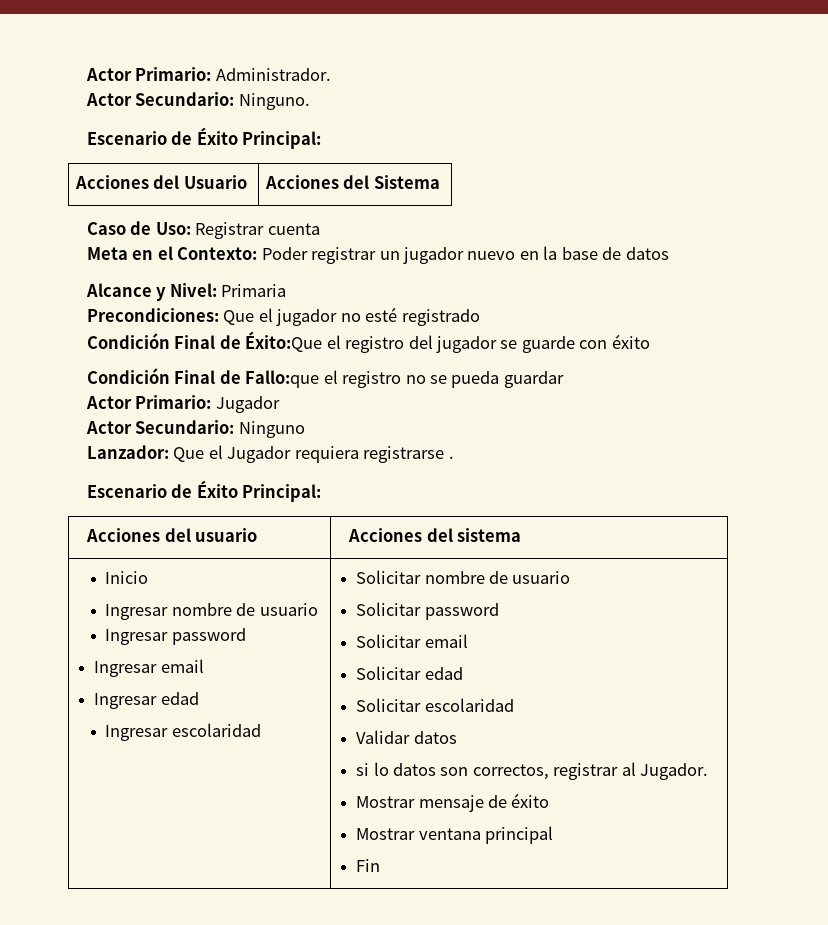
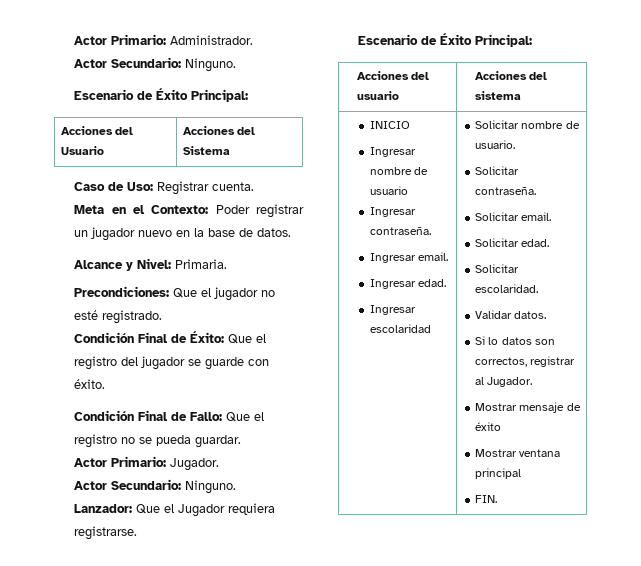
- Caso de Uso: Registrar cuenta
+ Caso de Uso: Registrar cuenta.
- Meta en el Contexto: Poder registrar un jugador nuevo en la base de datos
+ Meta en el Contexto: Poder registrar un jugador nuevo en la base de datos.
- Alcance y Nivel: Primaria
+ Alcance y Nivel: Primaria.
- Precondiciones: Que el jugador no esté registrado
- Condición Final de Éxito:Que el registro del jugador se guarde con éxito
- Condición Final de Fallo:que el registro no se pueda guardar
- Actor Primario: Jugador
- Actor Secundario: Ninguno
+ Precondiciones: Que el jugador no esté registrado.
+ Condición Final de Éxito: Que el registro del jugador se guarde con éxito.
+ Condición Final de Fallo: Que el registro no se pueda guardar.
+ Actor Primario: Jugador.
+ Actor Secundario: Ninguno.
- Lanzador: Que el Jugador requiera registrarse .
+ Lanzador: Que el Jugador requiera registrarse.
- Inicio
+ INICIO
- Ingresar password
- Ingresar email
- Ingresar edad
+ Ingresar contraseña.
+ Ingresar email.
+ Ingresar edad.
- Solicitar nombre de usuario
- Solicitar password
- Solicitar email
- Solicitar edad
- Solicitar escolaridad
+ Solicitar nombre de usuario.
+ Solicitar contraseña.
+ Solicitar email.
+ Solicitar edad.
+ Solicitar escolaridad.
- Validar datos
- si lo datos son correctos, registrar al Jugador.
+ Validar datos.
+ Si lo datos son correctos, registrar al Jugador.
- Fin
+ FIN.

